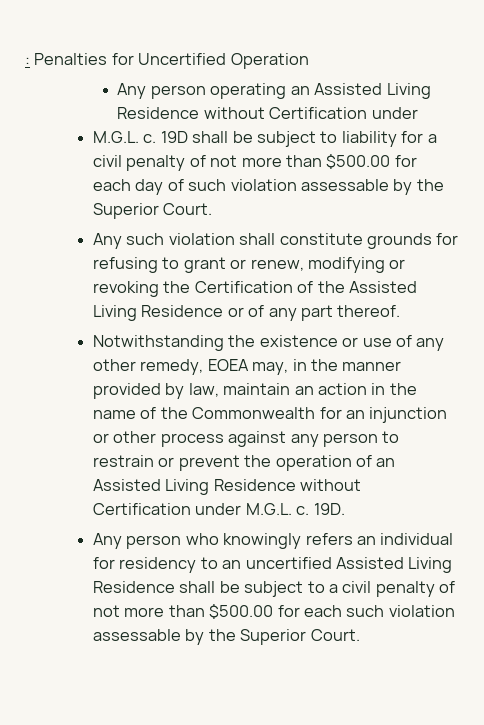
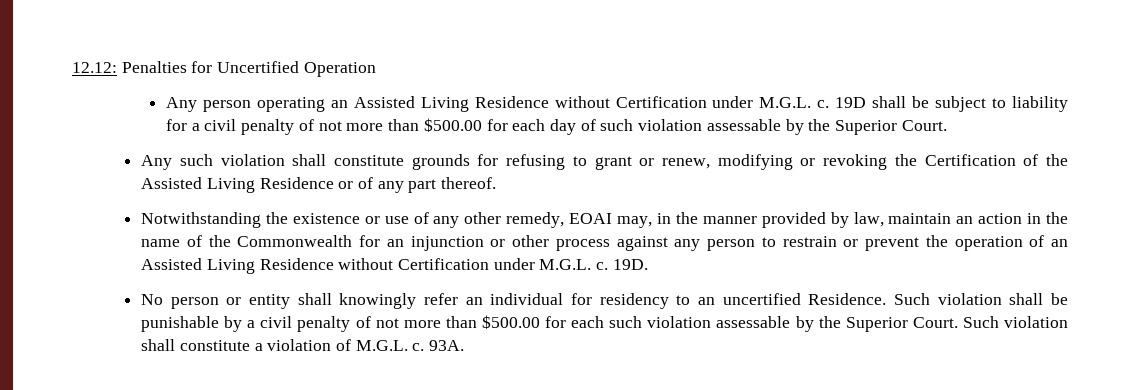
- : Penalties for Uncertified Operation
+ 12.12: Penalties for Uncertified Operation
- Any person operating an Assisted Living Residence without Certification under
- M.G.L. c.
+ Any person operating an Assisted Living Residence without Certification under M.G.L. c.
- Notwithstanding the existence or use of any other remedy, EOEA may, in the manner provided by law, maintain an action in the name of the Commonwealth for an injunction or other process against any person to restrain or prevent the operation of an Assisted Living Residence without Certification under M.G.L. c.
+ Notwithstanding the existence or use of any other remedy, EOAI may, in the manner provided by law, maintain an action in the name of the Commonwealth for an injunction or other process against any person to restrain or prevent the operation of an Assisted Living Residence without Certification under M.G.L. c.
- Any person who knowingly refers an individual for residency to an uncertified Assisted Living Residence shall be subject to a civil penalty of not more than $500.00 for each such violation assessable by the Superior Court.
+ No person or entity shall knowingly refer an individual for residency to an uncertified Residence. Such violation shall be punishable by a civil penalty of not more than $500.00 for each such violation assessable by the Superior Court.
+ Such violation shall constitute a violation of M.G.L. c. 93A.

